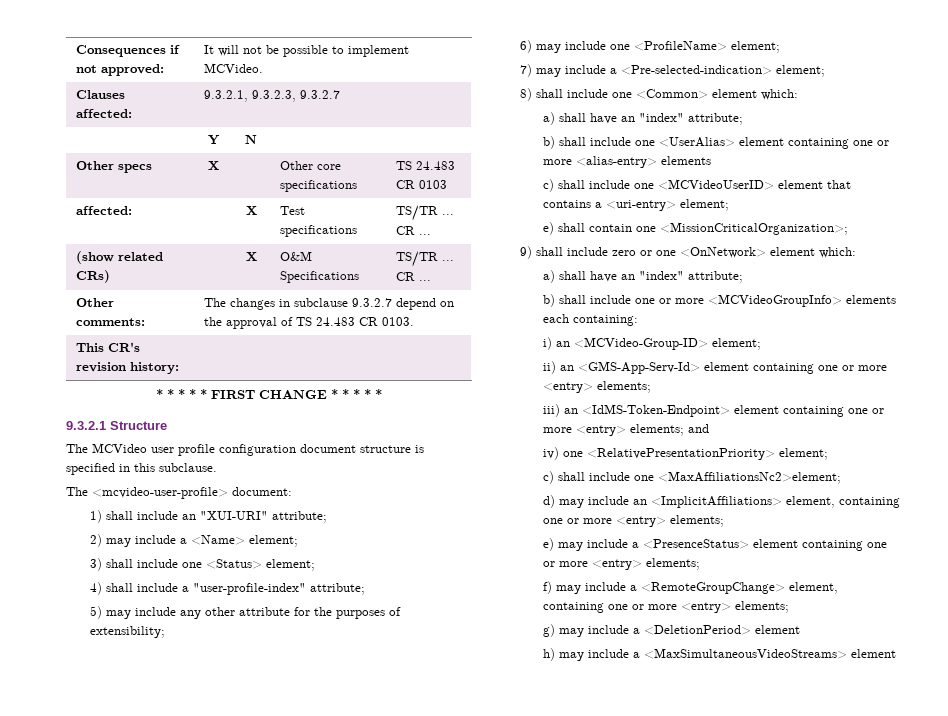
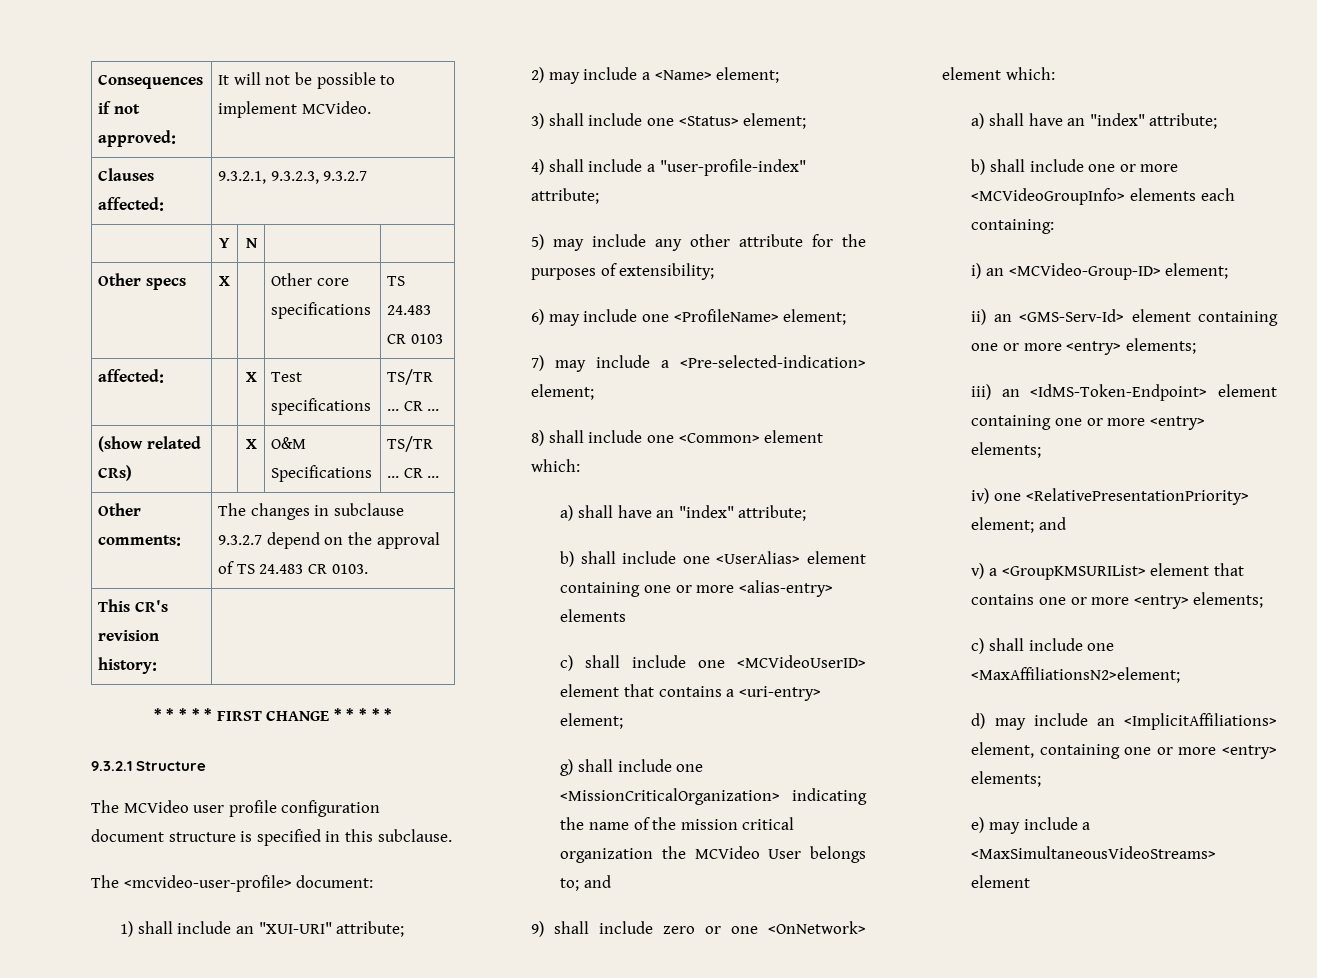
- e) shall contain one <MissionCriticalOrganization>;
+ g) shall include one <MissionCriticalOrganization> indicating the name of the mission critical organization the MCVideo User belongs to; and
- ii) an <GMS-App-Serv-Id> element containing one or more <entry> elements;
+ ii) an <GMS-Serv-Id> element containing one or more <entry> elements;
- iii) an <IdMS-Token-Endpoint> element containing one or more <entry> elements; and
+ iii) an <IdMS-Token-Endpoint> element containing one or more <entry> elements;
- iv) one <RelativePresentationPriority> element;
- c) shall include one <MaxAffiliationsNc2>element;
+ iv) one <RelativePresentationPriority> element; and
+ v) a <GroupKMSURIList> element that contains one or more <entry> elements;
+ c) shall include one <MaxAffiliationsN2>element;
- e) may include a <PresenceStatus> element containing one or more <entry> elements;
- f) may include a <RemoteGroupChange> element, containing one or more <entry> elements;
- g) may include a <DeletionPeriod> element
- h) may include a <MaxSimultaneousVideoStreams> element
+ e) may include a <MaxSimultaneousVideoStreams> element

